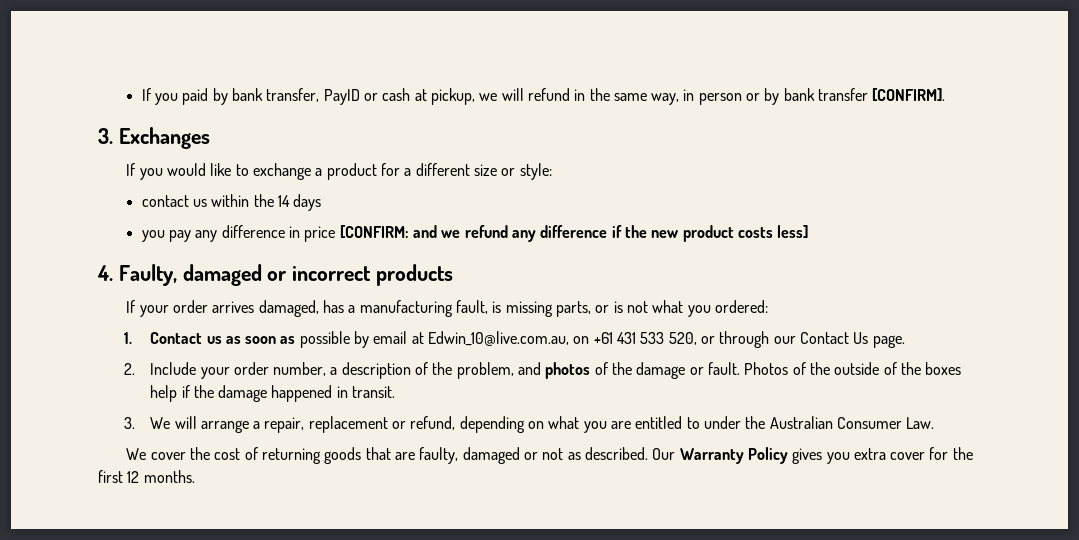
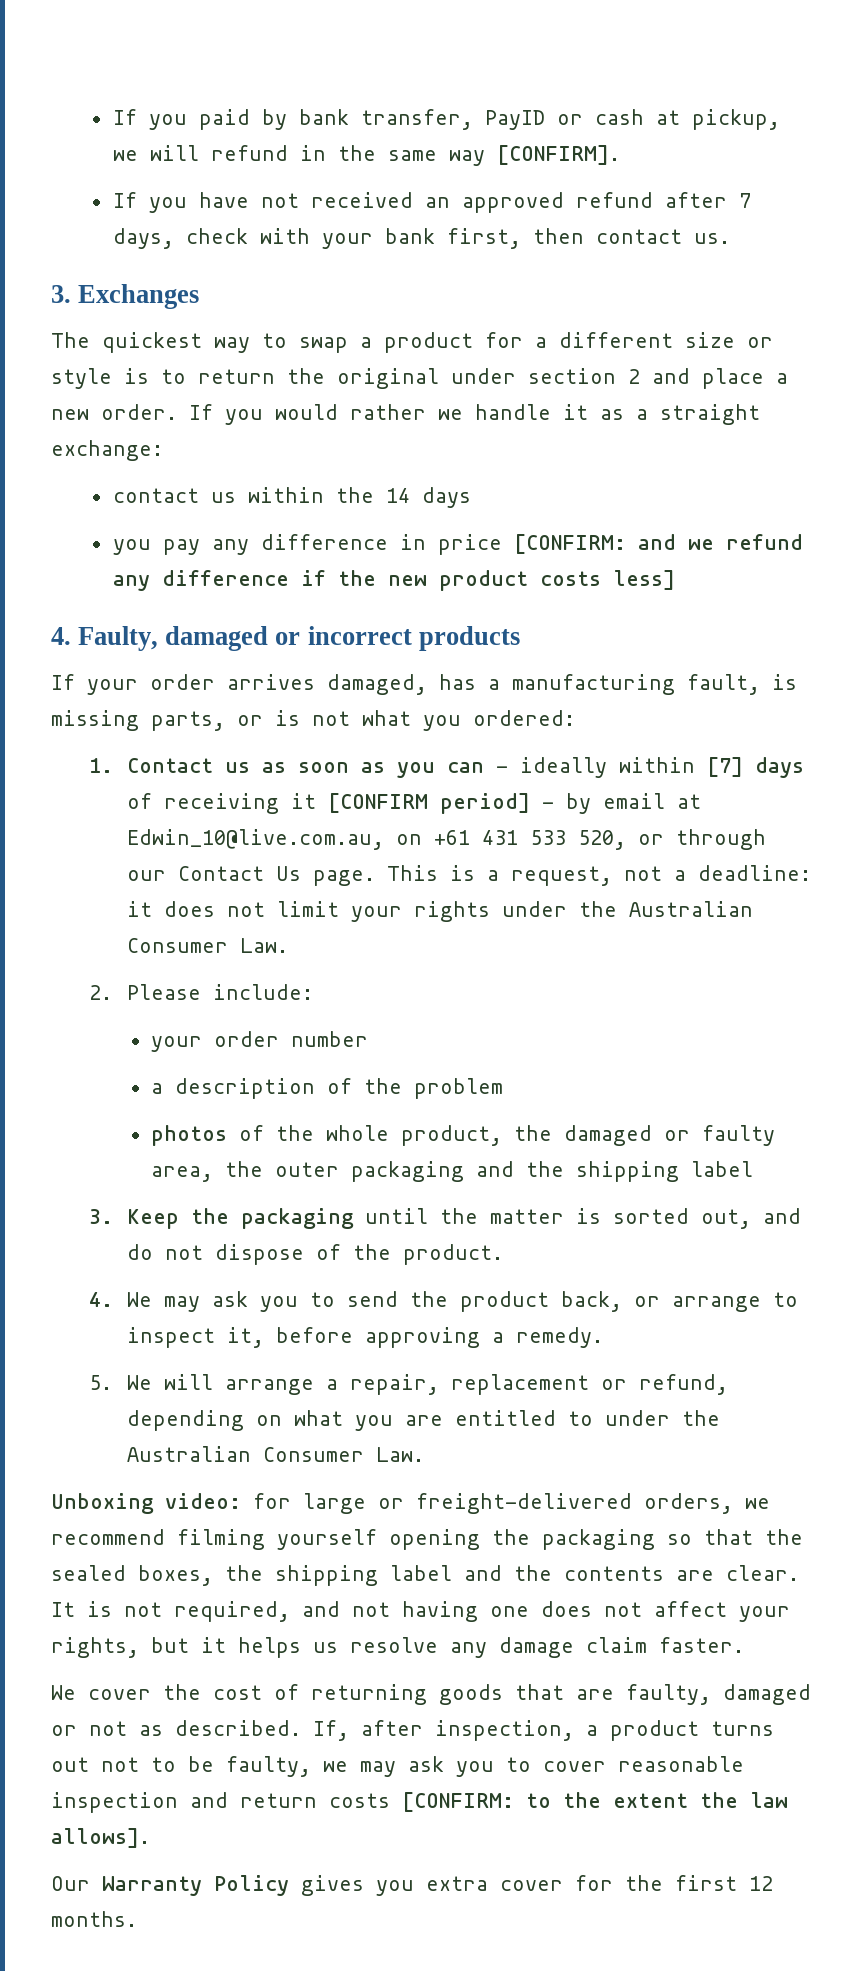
- If you paid by bank transfer, PayID or cash at pickup, we will refund in the same way, in person or by bank transfer [CONFIRM].
+ If you paid by bank transfer, PayID or cash at pickup, we will refund in the same way [CONFIRM].
+ If you have not received an approved refund after 7 days, check with your bank first, then contact us.
  3. Exchanges
- If you would like to exchange a product for a different size or style:
+ The quickest way to swap a product for a different size or style is to return the original under section 2 and place a new order. If you would rather we handle it as a straight exchange:
- 1. Contact us as soon as possible by email at Edwin_10@live.com.au, on +61 431 533 520, or through our Contact Us page.
+ 1. Contact us as soon as you can - ideally within [7] days of receiving it [CONFIRM period] - by email at Edwin_10@live.com.au, on +61 431 533 520, or through our Contact Us page. This is a request, not a deadline: it does not limit your rights under the Australian Consumer Law.
- 2. Include your order number, a description of the problem, and photos of the damage or fault. Photos of the outside of the boxes help if the damage happened in transit.
- 3. We will arrange a repair, replacement or refund, depending on what you are entitled to under the Australian Consumer Law.
+ 2. Please include:
+ your order number
+ a description of the problem
+ photos of the whole product, the damaged or faulty area, the outer packaging and the shipping label
+ 3. Keep the packaging until the matter is sorted out, and do not dispose of the product.
+ 4. We may ask you to send the product back, or arrange to inspect it, before approving a remedy.
+ 5. We will arrange a repair, replacement or refund, depending on what you are entitled to under the Australian Consumer Law.
+ Unboxing video: for large or freight-delivered orders, we recommend filming yourself opening the packaging so that the sealed boxes, the shipping label and the contents are clear. It is not required, and not having one does not affect your rights, but it helps us resolve any damage claim faster.
- We cover the cost of returning goods that are faulty, damaged or not as described. Our Warranty Policy gives you extra cover for the first 12 months.
+ We cover the cost of returning goods that are faulty, damaged or not as described. If, after inspection, a product turns out not to be faulty, we may ask you to cover reasonable inspection and return costs [CONFIRM: to the extent the law allows].
+ Our Warranty Policy gives you extra cover for the first 12 months.

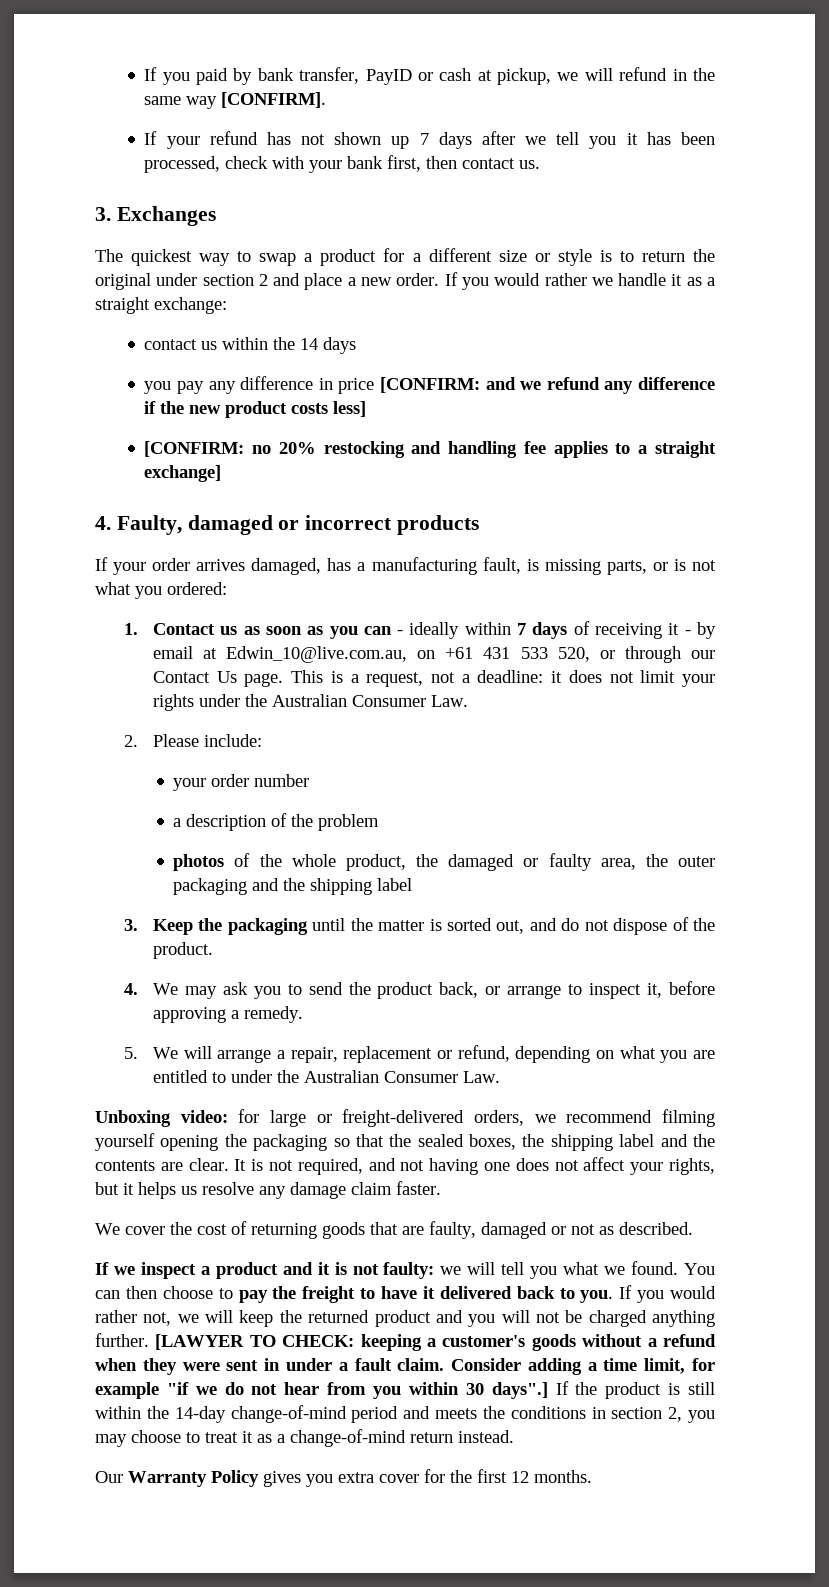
- If you have not received an approved refund after 7 days, check with your bank first, then contact us.
+ If your refund has not shown up 7 days after we tell you it has been processed, check with your bank first, then contact us.
+ [CONFIRM: no 20% restocking and handling fee applies to a straight exchange]
- 1. Contact us as soon as you can - ideally within [7] days of receiving it [CONFIRM period] - by email at Edwin_10@live.com.au, on +61 431 533 520, or through our Contact Us page.
+ 1. Contact us as soon as you can - ideally within 7 days of receiving it - by email at Edwin_10@live.com.au, on +61 431 533 520, or through our Contact Us page.
- We cover the cost of returning goods that are faulty, damaged or not as described. If, after inspection, a product turns out not to be faulty, we may ask you to cover reasonable inspection and return costs [CONFIRM: to the extent the law allows].
+ We cover the cost of returning goods that are faulty, damaged or not as described.
+ If we inspect a product and it is not faulty: we will tell you what we found. You can then choose to pay the freight to have it delivered back to you. If you would rather not, we will keep the returned product and you will not be charged anything further. [LAWYER TO CHECK: keeping a customer's goods without a refund when they were sent in under a fault claim. Consider adding a time limit, for example "if we do not hear from you within 30 days".] If the product is still within the 14-day change-of-mind period and meets the conditions in section 2, you may choose to treat it as a change-of-mind return instead.

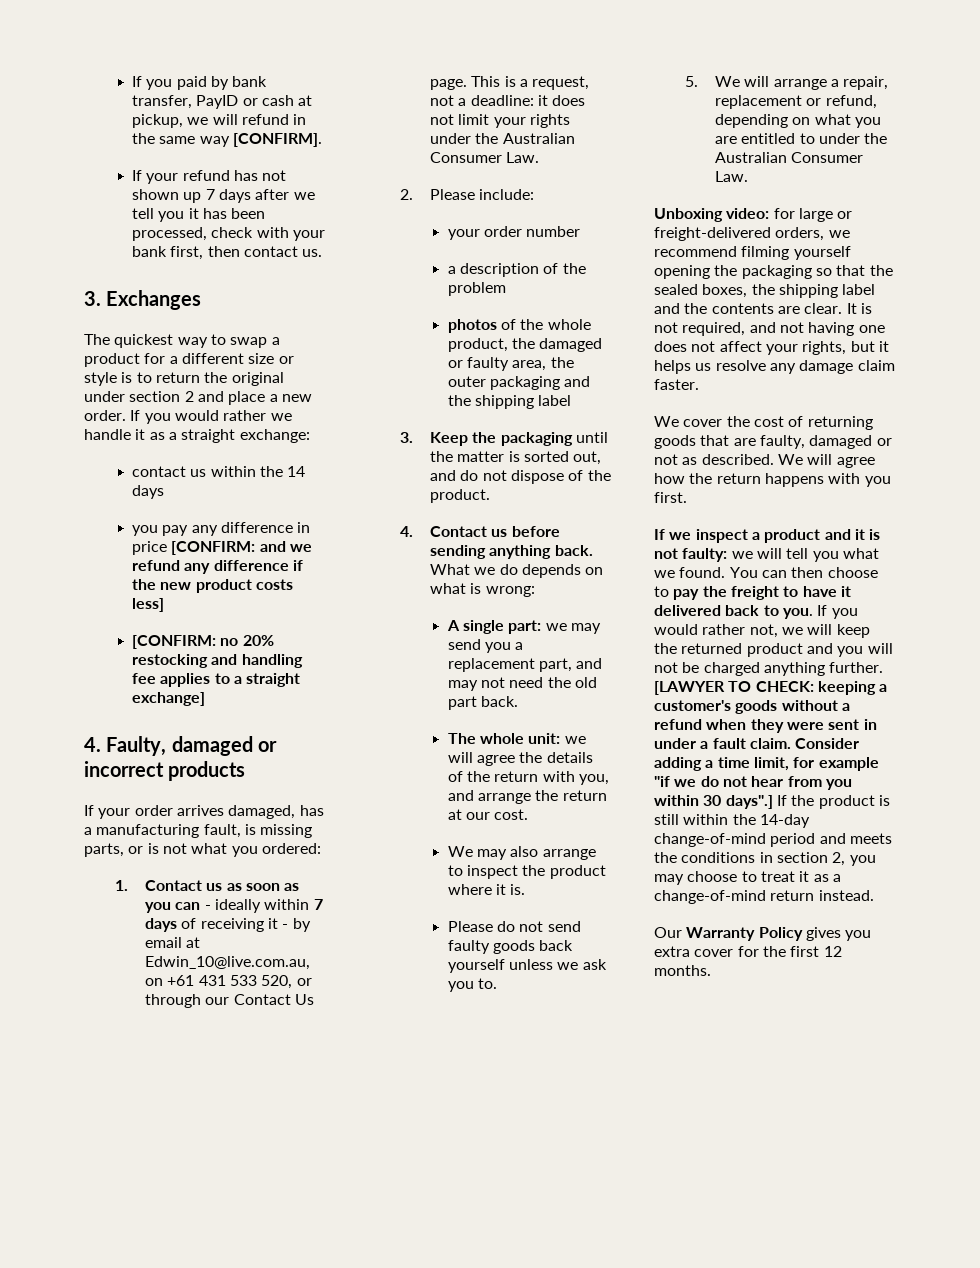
- 4. We may ask you to send the product back, or arrange to inspect it, before approving a remedy.
+ 4. Contact us before sending anything back. What we do depends on what is wrong:
+ A single part: we may send you a replacement part, and may not need the old part back.
+ The whole unit: we will agree the details of the return with you, and arrange the return at our cost.
+ We may also arrange to inspect the product where it is.
+ Please do not send faulty goods back yourself unless we ask you to.
+ We will agree how the return happens with you first.

